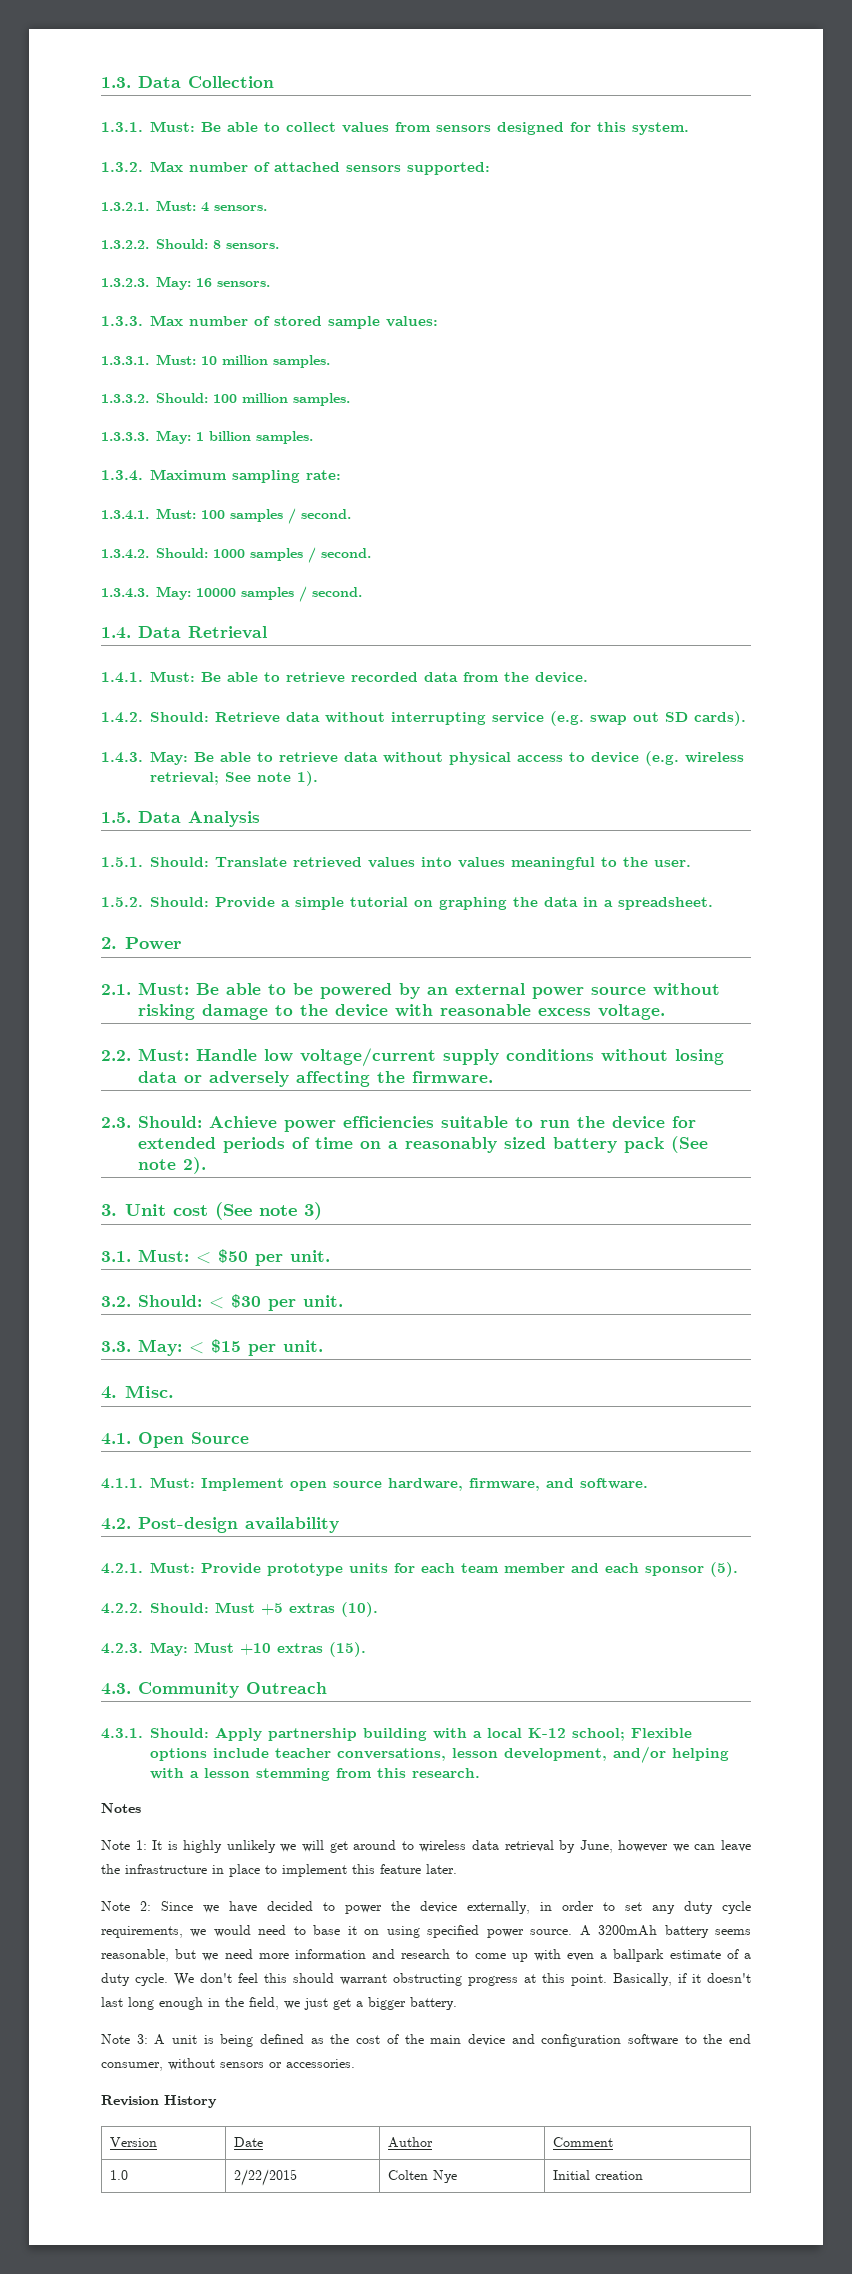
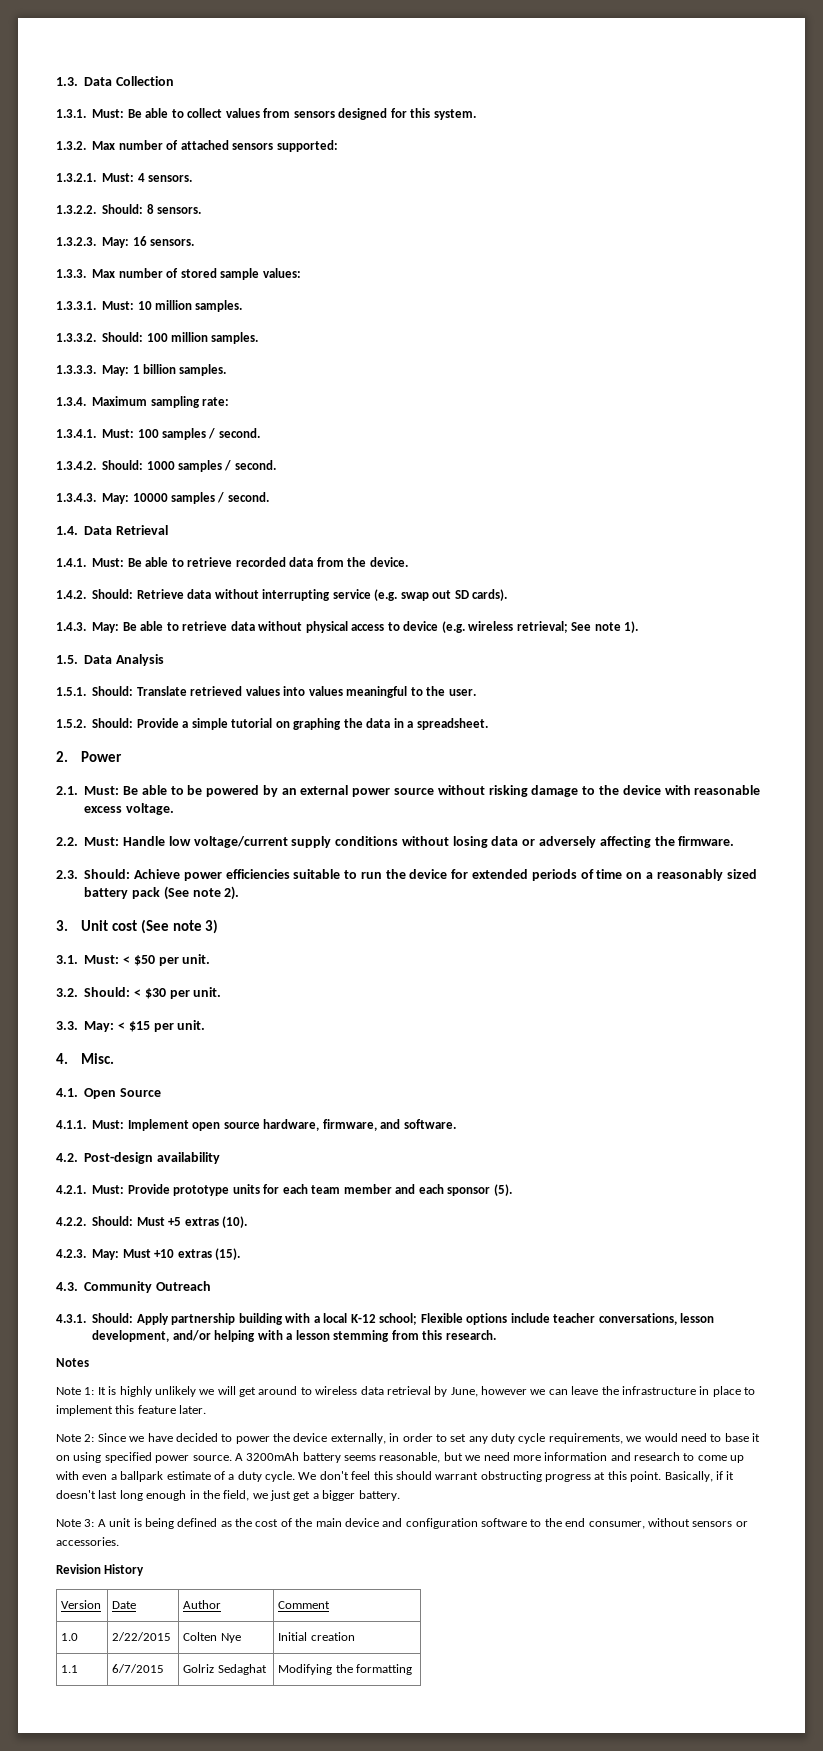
+ 1.1 | 6/7/2015 | Golriz Sedaghat | Modifying the formatting

